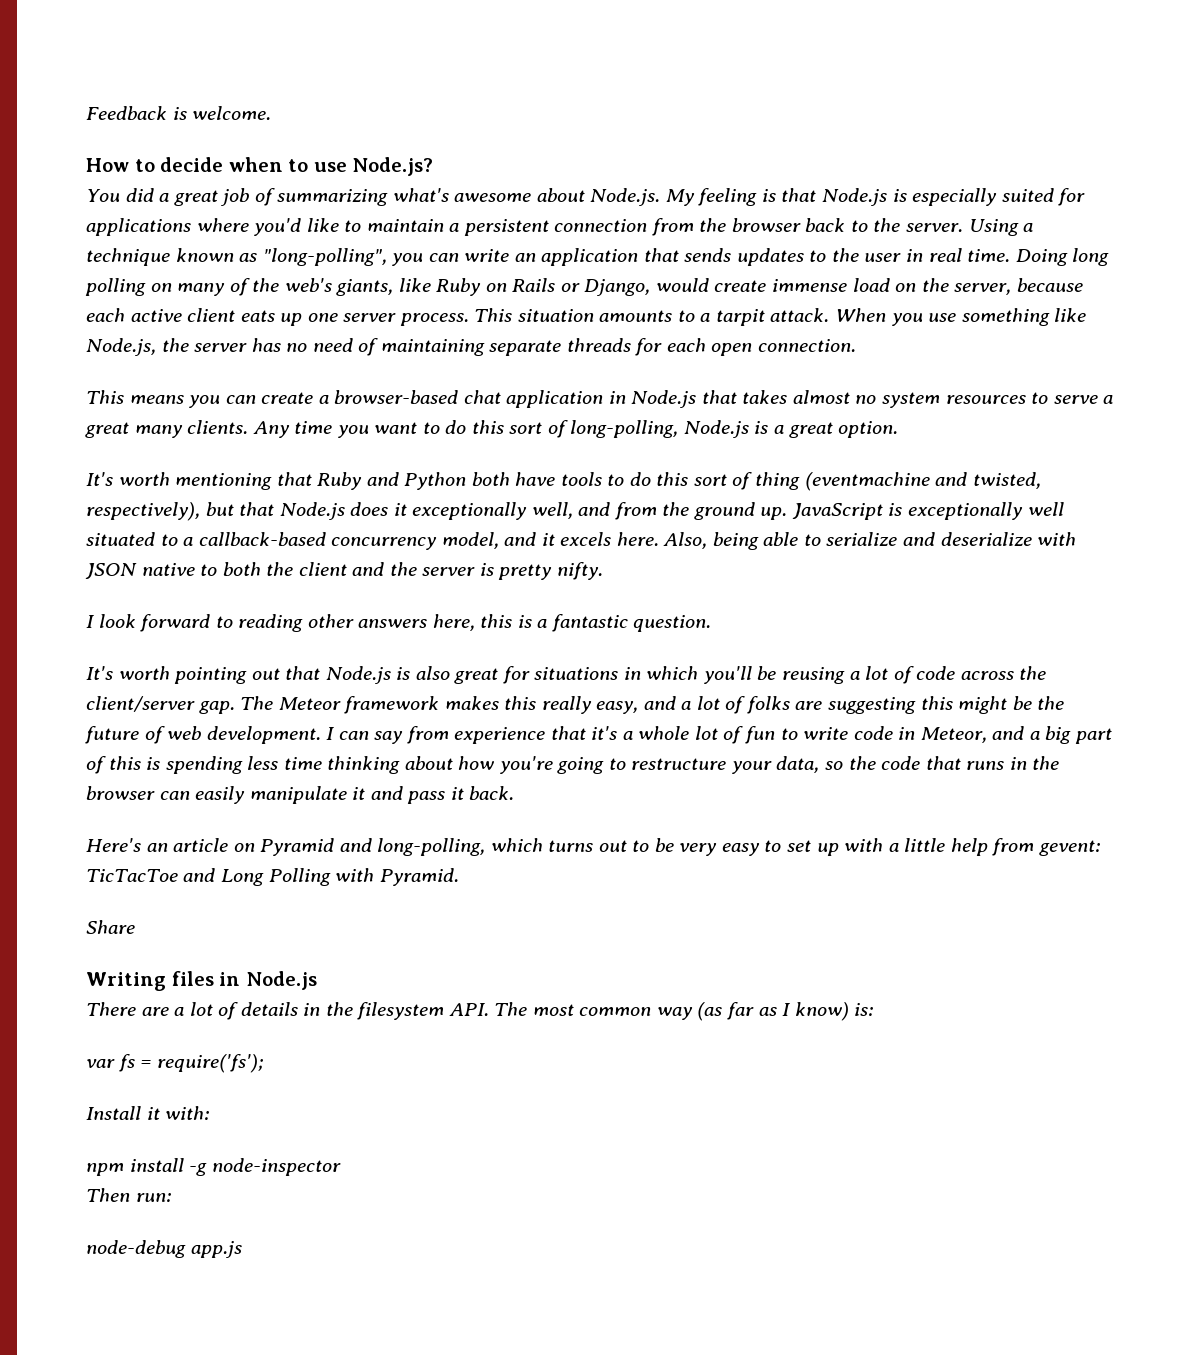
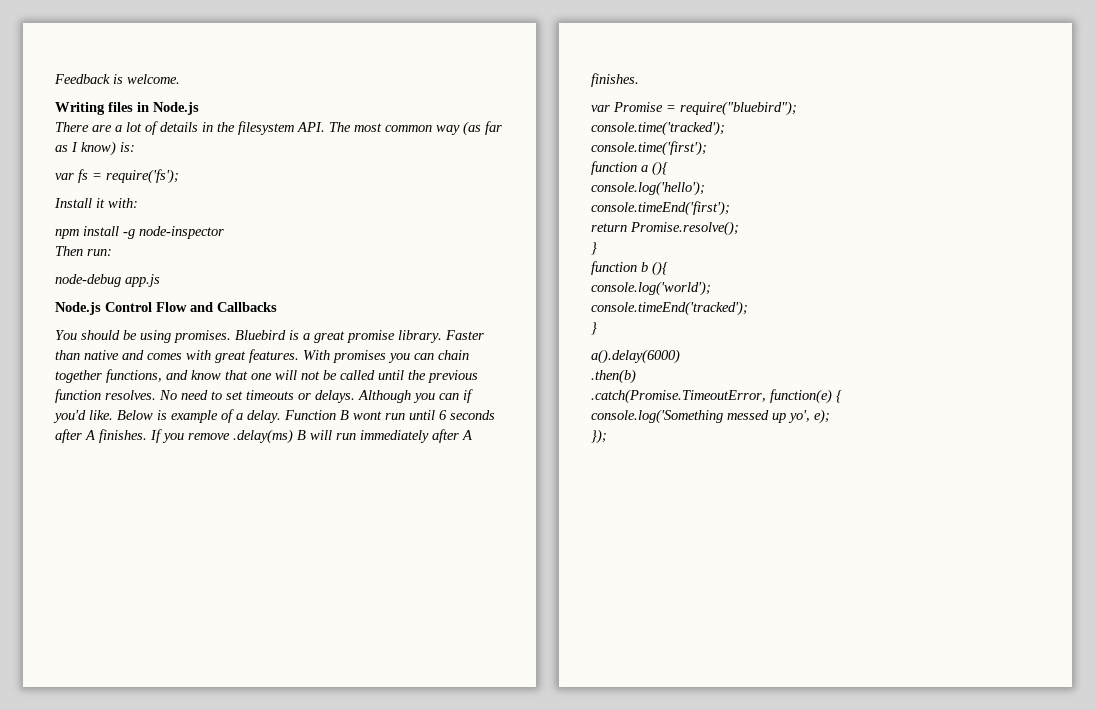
- How to decide when to use Node.js?
- You did a great job of summarizing what's awesome about Node.js. My feeling is that Node.js is especially suited for applications where you'd like to maintain a persistent connection from the browser back to the server. Using a technique known as "long-polling", you can write an application that sends updates to the user in real time. Doing long polling on many of the web's giants, like Ruby on Rails or Django, would create immense load on the server, because each active client eats up one server process. This situation amounts to a tarpit attack. When you use something like Node.js, the server has no need of maintaining separate threads for each open connection.
- This means you can create a browser-based chat application in Node.js that takes almost no system resources to serve a great many clients. Any time you want to do this sort of long-polling, Node.js is a great option.
- It's worth mentioning that Ruby and Python both have tools to do this sort of thing (eventmachine and twisted, respectively), but that Node.js does it exceptionally well, and from the ground up. JavaScript is exceptionally well situated to a callback-based concurrency model, and it excels here. Also, being able to serialize and deserialize with JSON native to both the client and the server is pretty nifty.
- I look forward to reading other answers here, this is a fantastic question.
- It's worth pointing out that Node.js is also great for situations in which you'll be reusing a lot of code across the client/server gap. The Meteor framework makes this really easy, and a lot of folks are suggesting this might be the future of web development. I can say from experience that it's a whole lot of fun to write code in Meteor, and a big part of this is spending less time thinking about how you're going to restructure your data, so the code that runs in the browser can easily manipulate it and pass it back.
- Here's an article on Pyramid and long-polling, which turns out to be very easy to set up with a little help from gevent: TicTacToe and Long Polling with Pyramid.
- Share
+ Node.js Control Flow and Callbacks
+ You should be using promises. Bluebird is a great promise library. Faster than native and comes with great features. With promises you can chain together functions, and know that one will not be called until the previous function resolves. No need to set timeouts or delays. Although you can if you'd like. Below is example of a delay. Function B wont run until 6 seconds after A finishes. If you remove .delay(ms) B will run immediately after A finishes.
+ var Promise = require("bluebird");
+ console.time('tracked');
+ console.time('first');
+ function a (){
+ console.log('hello');
+ console.timeEnd('first');
+ return Promise.resolve();
+ }
+ function b (){
+ console.log('world');
+ console.timeEnd('tracked');
+ }
+ a().delay(6000)
+ .then(b)
+ .catch(Promise.TimeoutError, function(e) {
+ console.log('Something messed up yo', e);
+ });

